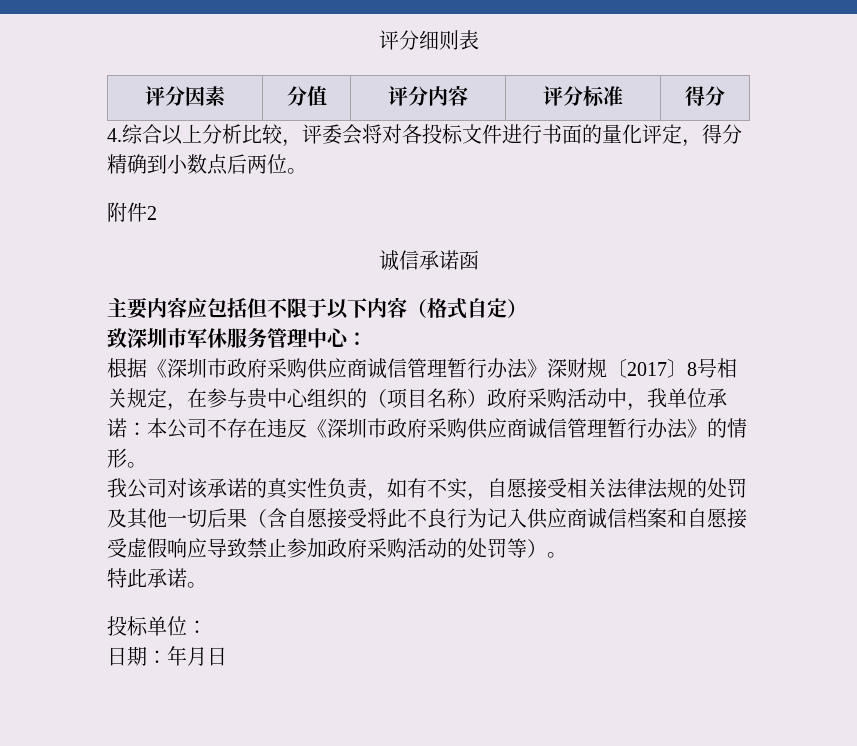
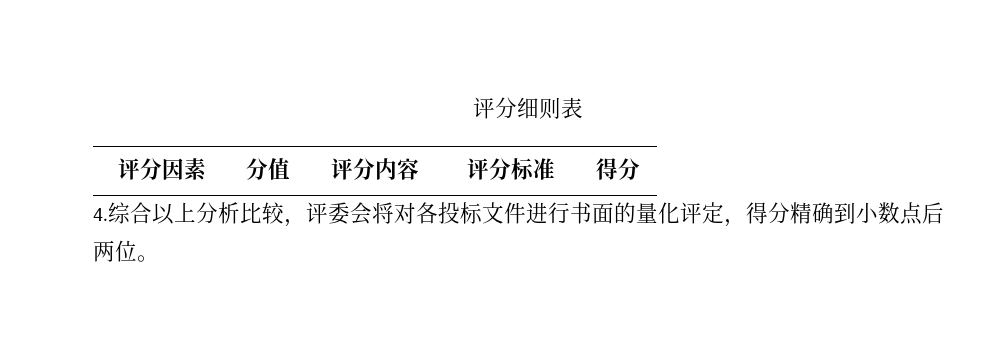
- 附件2
- 诚信承诺函
- 主要内容应包括但不限于以下内容（格式自定）
- 致深圳市军休服务管理中心：
- 根据《深圳市政府采购供应商诚信管理暂行办法》深财规〔2017〕8号相关规定，在参与贵中心组织的（项目名称）政府采购活动中，我单位承诺：本公司不存在违反《深圳市政府采购供应商诚信管理暂行办法》的情形。
- 我公司对该承诺的真实性负责，如有不实，自愿接受相关法律法规的处罚及其他一切后果（含自愿接受将此不良行为记入供应商诚信档案和自愿接受虚假响应导致禁止参加政府采购活动的处罚等）。
- 特此承诺。
- 投标单位：
- 日期：年月日

